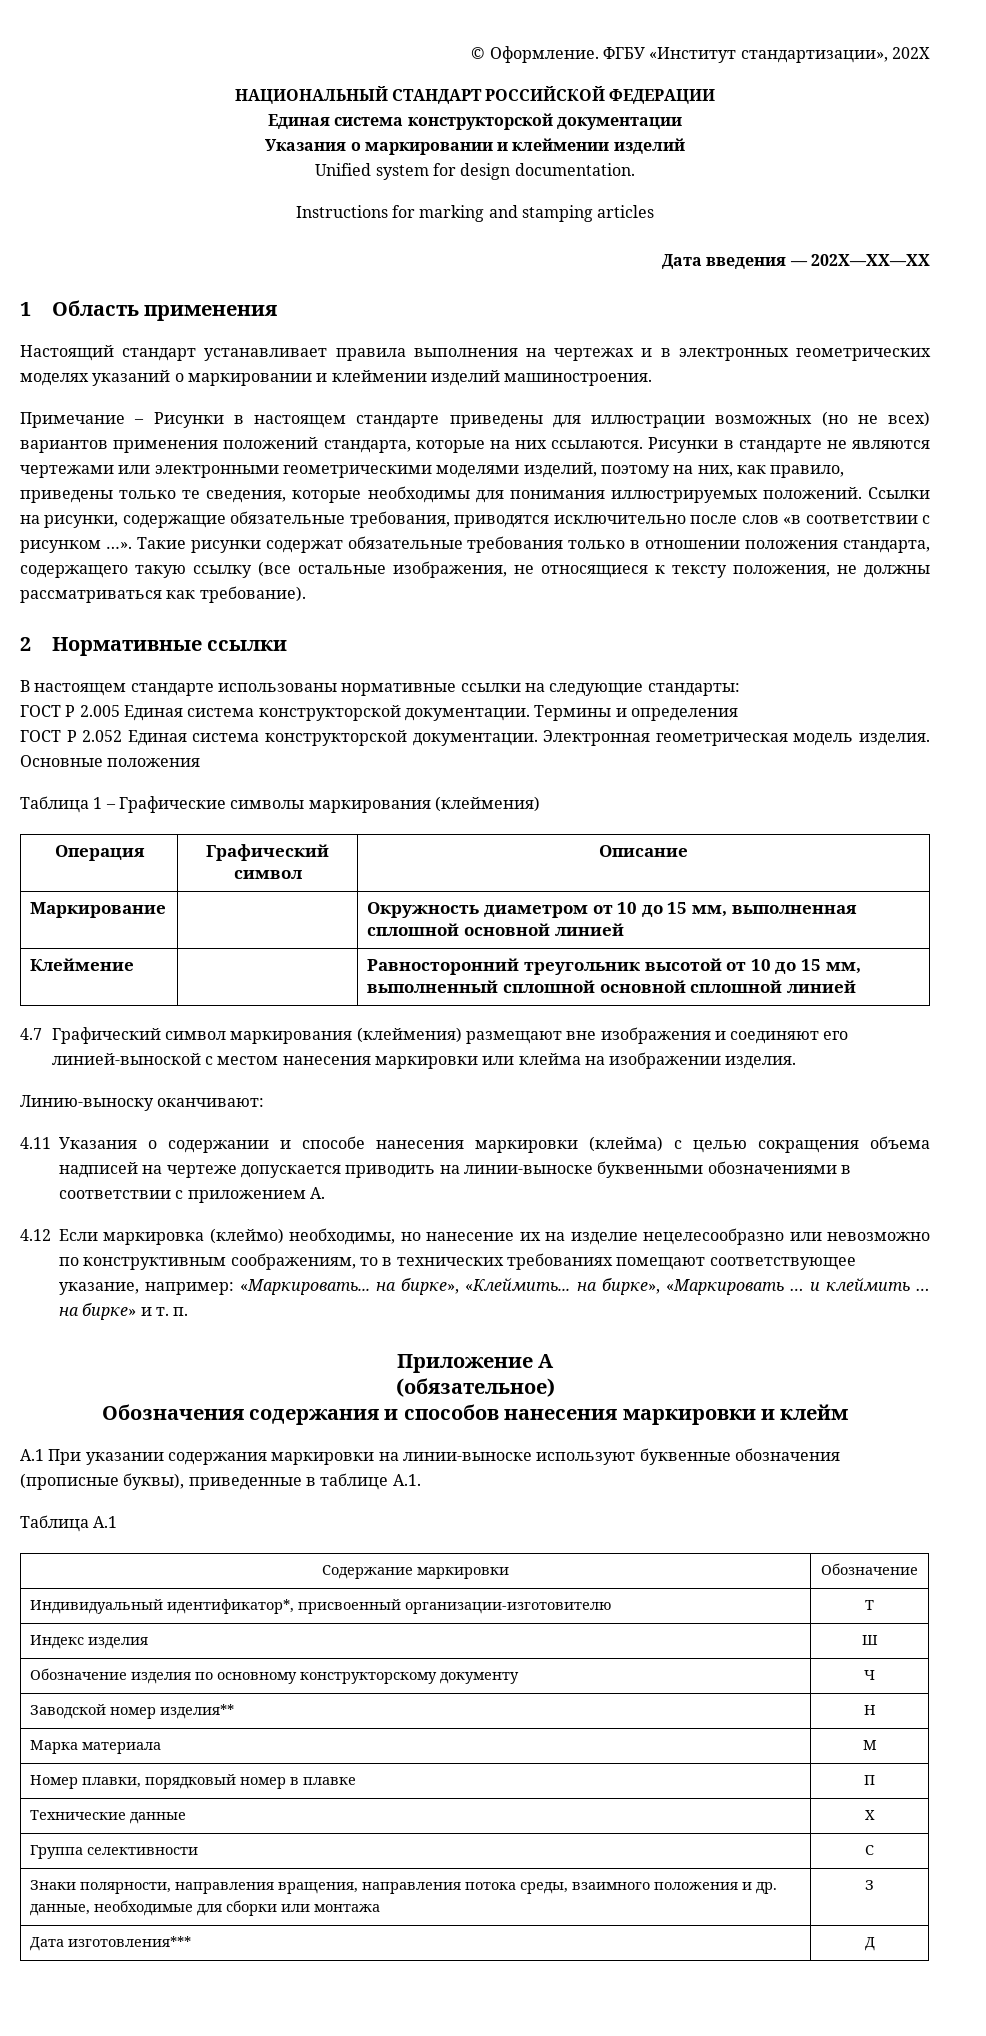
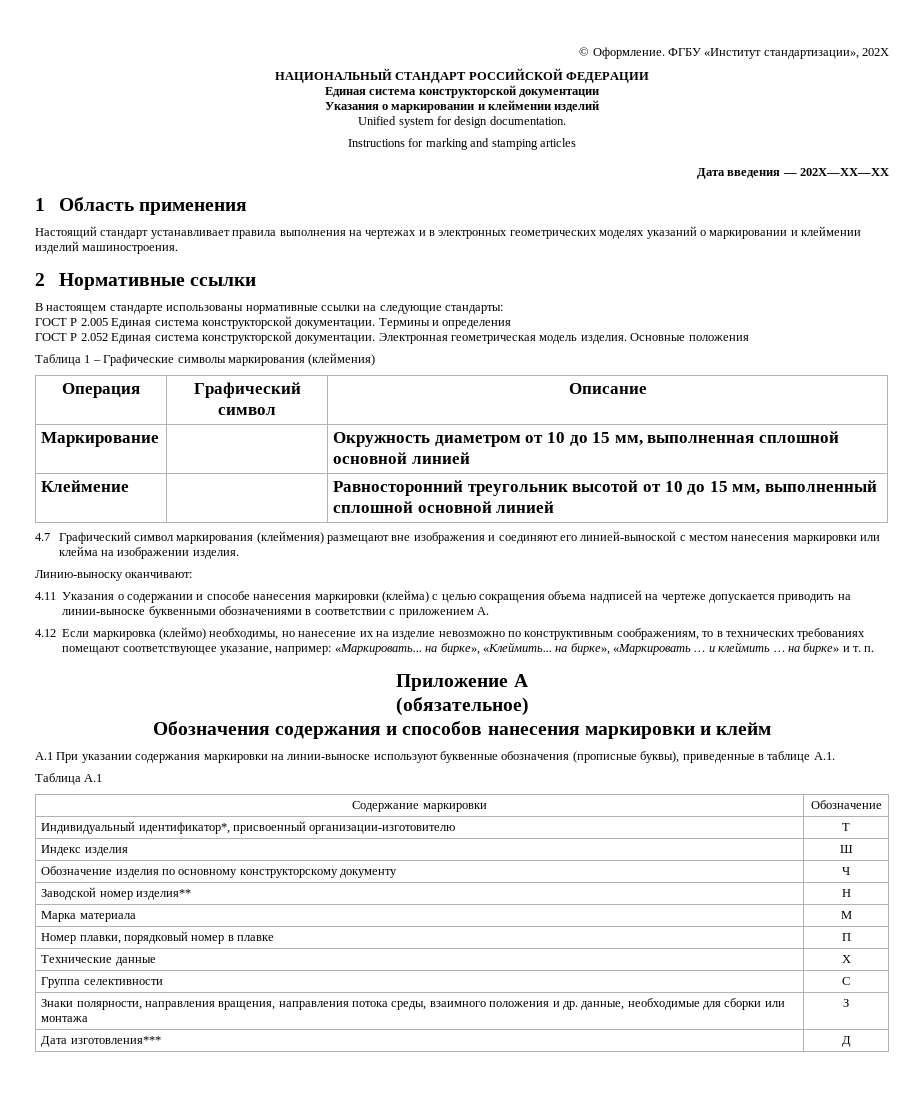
- Примечание – Рисунки в настоящем стандарте приведены для иллюстрации возможных (но не всех) вариантов применения положений стандарта, которые на них ссылаются. Рисунки в стандарте не являются чертежами или электронными геометрическими моделями изделий, поэтому на них, как правило, приведены только те сведения, которые необходимы для понимания иллюстрируемых положений. Ссылки на рисунки, содержащие обязательные требования, приводятся исключительно после слов «в соответствии с рисунком …». Такие рисунки содержат обязательные требования только в отношении положения стандарта, содержащего такую ссылку (все остальные изображения, не относящиеся к тексту положения, не должны рассматриваться как требование).
- Клеймение | | Равносторонний треугольник высотой от 10 до 15 мм, выполненный сплошной основной сплошной линией
+ Клеймение | | Равносторонний треугольник высотой от 10 до 15 мм, выполненный сплошной основной линией
- 4.12 Если маркировка (клеймо) необходимы, но нанесение их на изделие нецелесообразно или невозможно по конструктивным соображениям, то в технических требованиях помещают соответствующее указание, например: «Маркировать... на бирке», «Клеймить... на бирке», «Маркировать … и клеймить … на бирке» и т. п.
+ 4.12 Если маркировка (клеймо) необходимы, но нанесение их на изделие невозможно по конструктивным соображениям, то в технических требованиях помещают соответствующее указание, например: «Маркировать... на бирке», «Клеймить... на бирке», «Маркировать … и клеймить … на бирке» и т. п.

